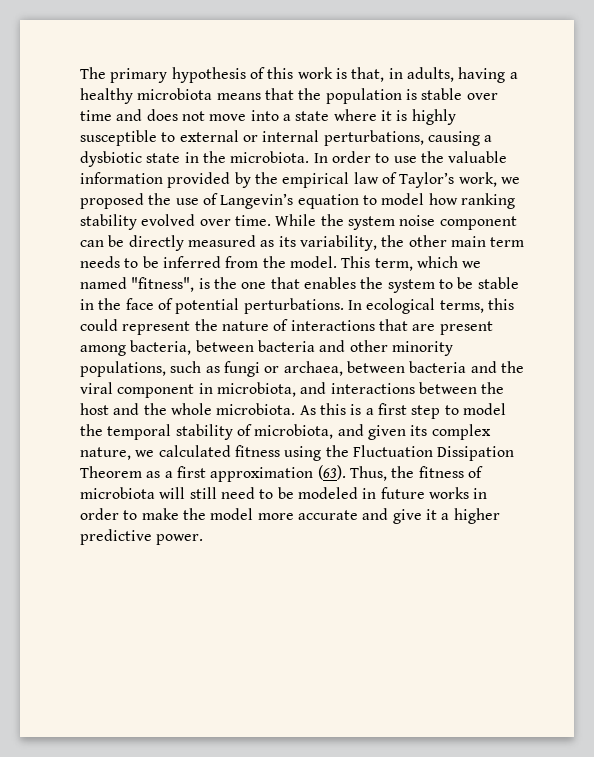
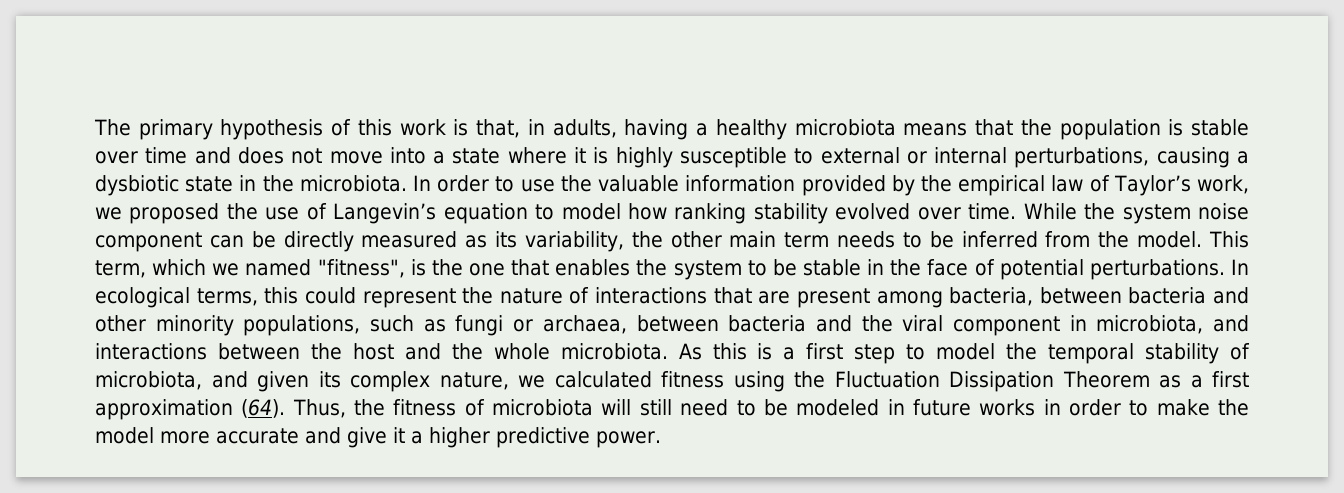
- As this is a first step to model the temporal stability of microbiota, and given its complex nature, we calculated fitness using the Fluctuation Dissipation Theorem as a first approximation (63).
+ As this is a first step to model the temporal stability of microbiota, and given its complex nature, we calculated fitness using the Fluctuation Dissipation Theorem as a first approximation (64).

